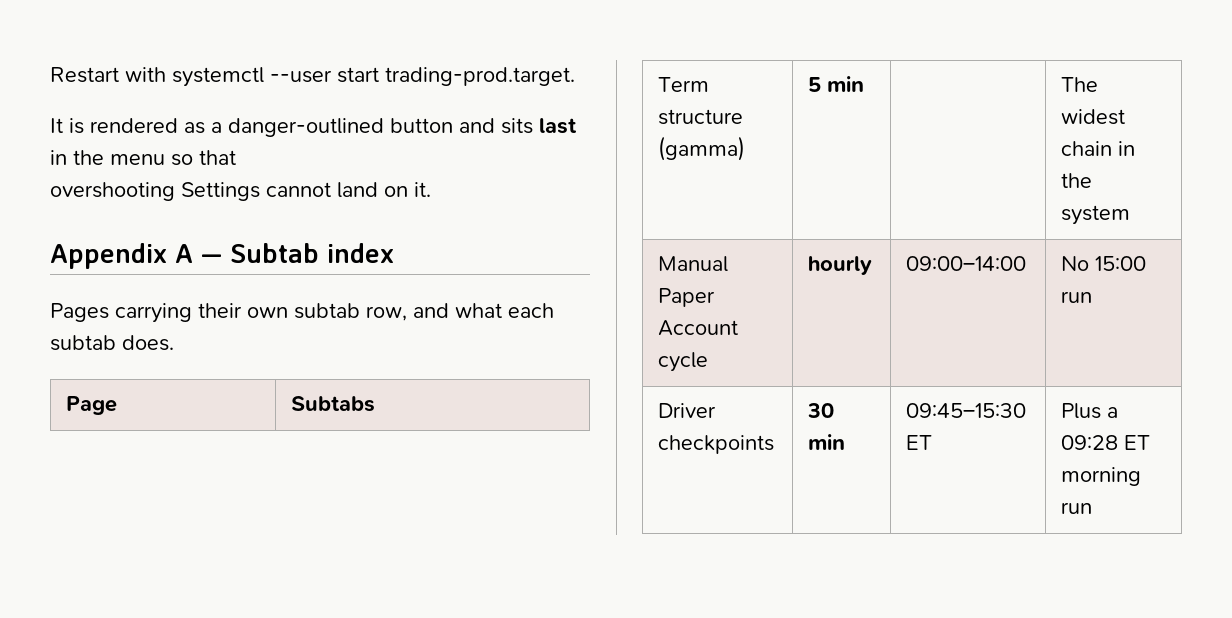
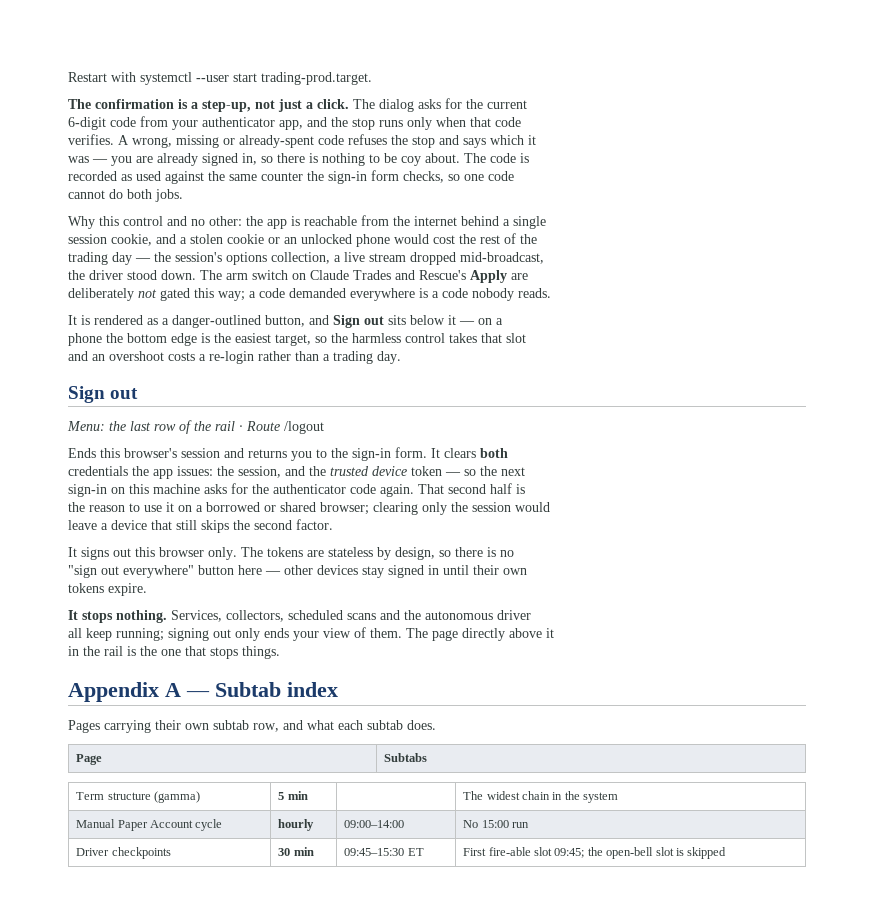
+ The confirmation is a step-up, not just a click. The dialog asks for the current
+ 6-digit code from your authenticator app, and the stop runs only when that code
+ verifies. A wrong, missing or already-spent code refuses the stop and says which it
+ was — you are already signed in, so there is nothing to be coy about. The code is
+ recorded as used against the same counter the sign-in form checks, so one code
+ cannot do both jobs.
+ Why this control and no other: the app is reachable from the internet behind a single
+ session cookie, and a stolen cookie or an unlocked phone would cost the rest of the
+ trading day — the session's options collection, a live stream dropped mid-broadcast,
+ the driver stood down. The arm switch on Claude Trades and Rescue's Apply are
+ deliberately not gated this way; a code demanded everywhere is a code nobody reads.
- It is rendered as a danger-outlined button and sits last in the menu so that
- overshooting Settings cannot land on it.
+ It is rendered as a danger-outlined button, and Sign out sits below it — on a
+ phone the bottom edge is the easiest target, so the harmless control takes that slot
+ and an overshoot costs a re-login rather than a trading day.
+ Sign out
+ Menu: the last row of the rail · Route /logout
+ Ends this browser's session and returns you to the sign-in form. It clears both
+ credentials the app issues: the session, and the trusted device token — so the next
+ sign-in on this machine asks for the authenticator code again. That second half is
+ the reason to use it on a borrowed or shared browser; clearing only the session would
+ leave a device that still skips the second factor.
+ It signs out this browser only. The tokens are stateless by design, so there is no
+ "sign out everywhere" button here — other devices stay signed in until their own
+ tokens expire.
+ It stops nothing. Services, collectors, scheduled scans and the autonomous driver
+ all keep running; signing out only ends your view of them. The page directly above it
+ in the rail is the one that stops things.
- Driver checkpoints | 30 min | 09:45–15:30 ET | Plus a 09:28 ET morning run
+ Driver checkpoints | 30 min | 09:45–15:30 ET | First fire-able slot 09:45; the open-bell slot is skipped

